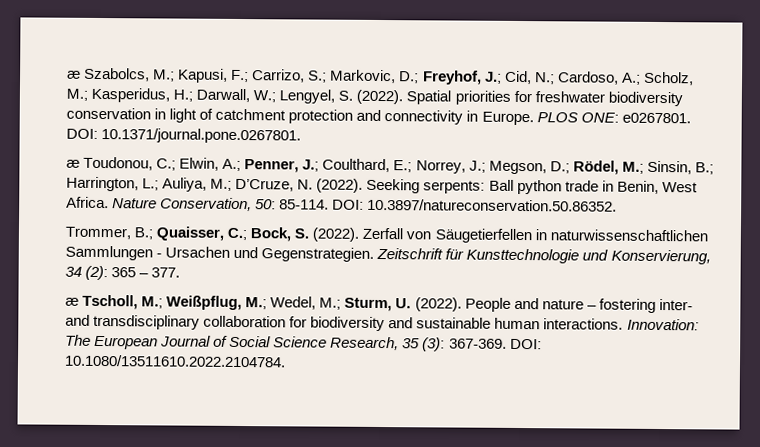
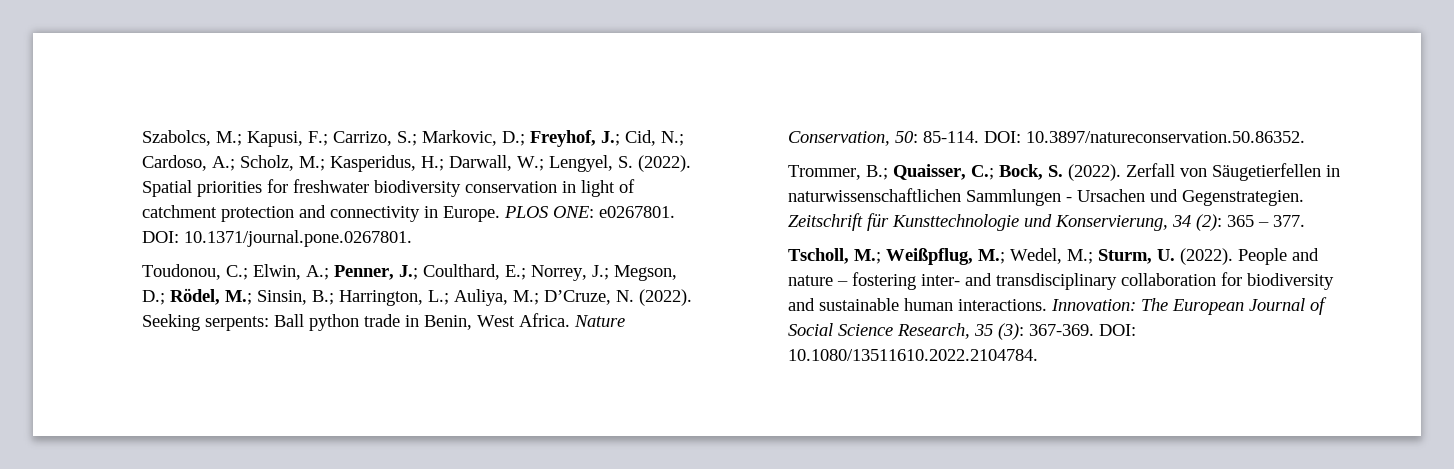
- æ Szabolcs, M.; Kapusi, F.; Carrizo, S.; Markovic, D.; Freyhof, J.; Cid, N.; Cardoso, A.; Scholz, M.; Kasperidus, H.; Darwall, W.; Lengyel, S. (2022).
+ Szabolcs, M.; Kapusi, F.; Carrizo, S.; Markovic, D.; Freyhof, J.; Cid, N.; Cardoso, A.; Scholz, M.; Kasperidus, H.; Darwall, W.; Lengyel, S. (2022).
- æ Toudonou, C.; Elwin, A.; Penner, J.; Coulthard, E.; Norrey, J.; Megson, D.; Rödel, M.; Sinsin, B.; Harrington, L.; Auliya, M.; D’Cruze, N. (2022).
+ Toudonou, C.; Elwin, A.; Penner, J.; Coulthard, E.; Norrey, J.; Megson, D.; Rödel, M.; Sinsin, B.; Harrington, L.; Auliya, M.; D’Cruze, N. (2022).
- æ Tscholl, M.; Weißpflug, M.; Wedel, M.; Sturm, U. (2022).
+ Tscholl, M.; Weißpflug, M.; Wedel, M.; Sturm, U. (2022).

